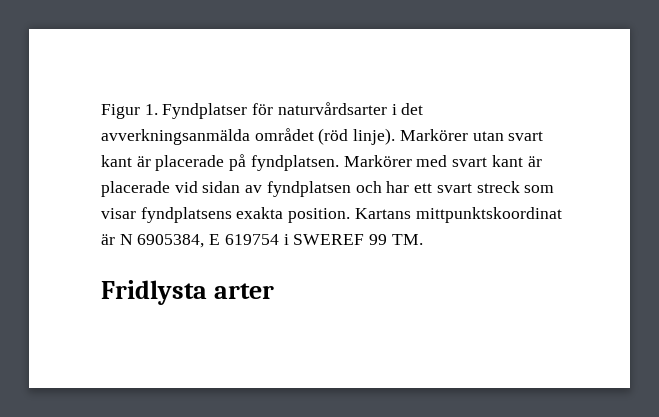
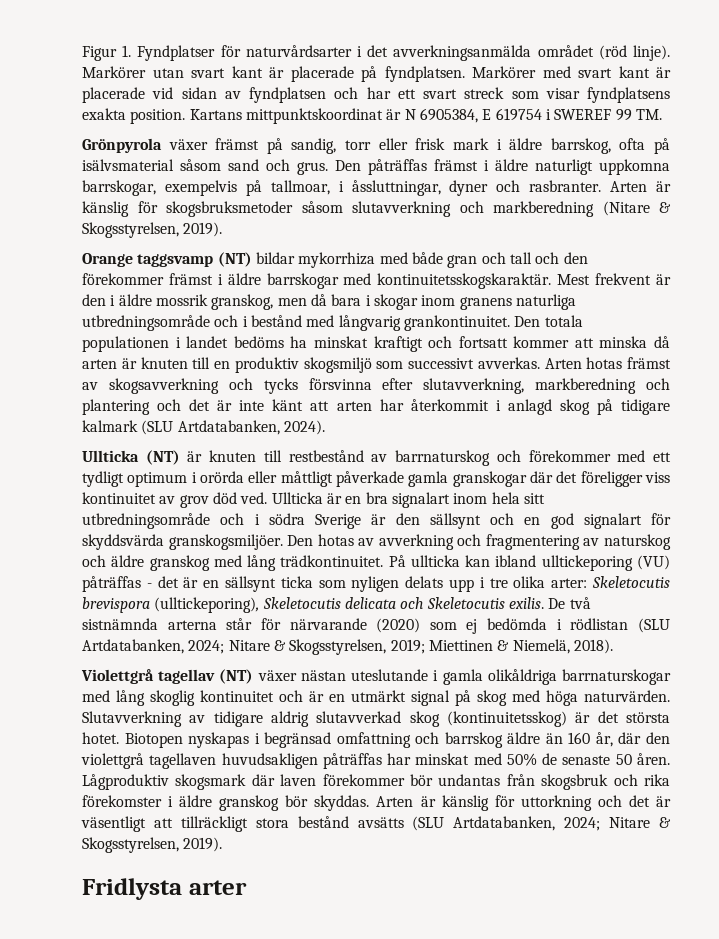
+ Grönpyrola växer främst på sandig, torr eller frisk mark i äldre barrskog, ofta på isälvsmaterial såsom sand och grus. Den påträffas främst i äldre naturligt uppkomna barrskogar, exempelvis på tallmoar, i åssluttningar, dyner och rasbranter. Arten är känslig för skogsbruksmetoder såsom slutavverkning och markberedning (Nitare & Skogsstyrelsen, 2019).
+ Orange taggsvamp (NT) bildar mykorrhiza med både gran och tall och den förekommer främst i äldre barrskogar med kontinuitetsskogskaraktär. Mest frekvent är den i äldre mossrik granskog, men då bara i skogar inom granens naturliga utbredningsområde och i bestånd med långvarig grankontinuitet. Den totala populationen i landet bedöms ha minskat kraftigt och fortsatt kommer att minska då arten är knuten till en produktiv skogsmiljö som successivt avverkas. Arten hotas främst av skogsavverkning och tycks försvinna efter slutavverkning, markberedning och plantering och det är inte känt att arten har återkommit i anlagd skog på tidigare kalmark (SLU Artdatabanken, 2024).
+ Ullticka (NT) är knuten till restbestånd av barrnaturskog och förekommer med ett tydligt optimum i orörda eller måttligt påverkade gamla granskogar där det föreligger viss kontinuitet av grov död ved. Ullticka är en bra signalart inom hela sitt utbredningsområde och i södra Sverige är den sällsynt och en god signalart för skyddsvärda granskogsmiljöer. Den hotas av avverkning och fragmentering av naturskog och äldre granskog med lång trädkontinuitet. På ullticka kan ibland ulltickeporing (VU) påträffas - det är en sällsynt ticka som nyligen delats upp i tre olika arter: Skeletocutis brevispora (ulltickeporing), Skeletocutis delicata och Skeletocutis exilis. De två sistnämnda arterna står för närvarande (2020) som ej bedömda i rödlistan (SLU Artdatabanken, 2024; Nitare & Skogsstyrelsen, 2019; Miettinen & Niemelä, 2018).
+ Violettgrå tagellav (NT) växer nästan uteslutande i gamla olikåldriga barrnaturskogar med lång skoglig kontinuitet och är en utmärkt signal på skog med höga naturvärden. Slutavverkning av tidigare aldrig slutavverkad skog (kontinuitetsskog) är det största hotet. Biotopen nyskapas i begränsad omfattning och barrskog äldre än 160 år, där den violettgrå tagellaven huvudsakligen påträffas har minskat med 50% de senaste 50 åren. Lågproduktiv skogsmark där laven förekommer bör undantas från skogsbruk och rika förekomster i äldre granskog bör skyddas. Arten är känslig för uttorkning och det är väsentligt att tillräckligt stora bestånd avsätts (SLU Artdatabanken, 2024; Nitare & Skogsstyrelsen, 2019).

